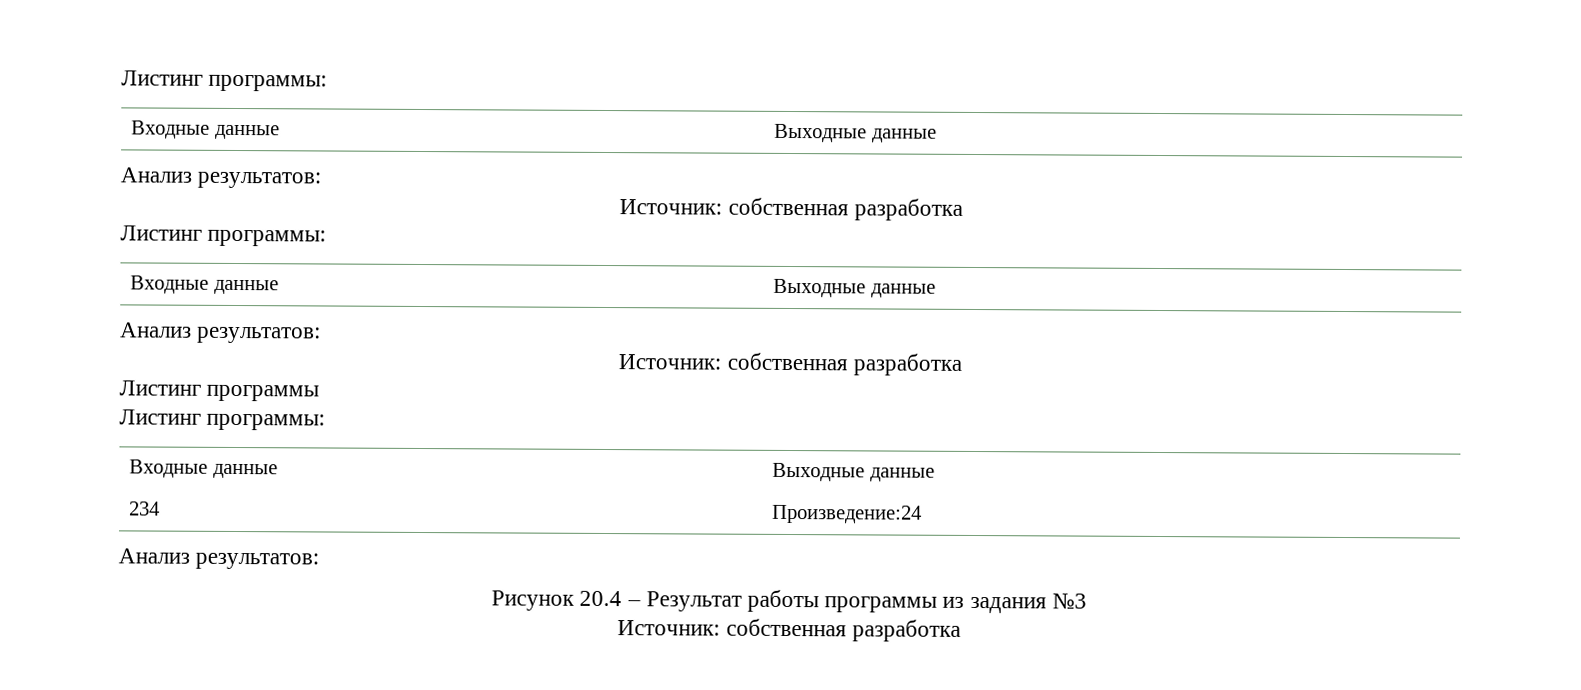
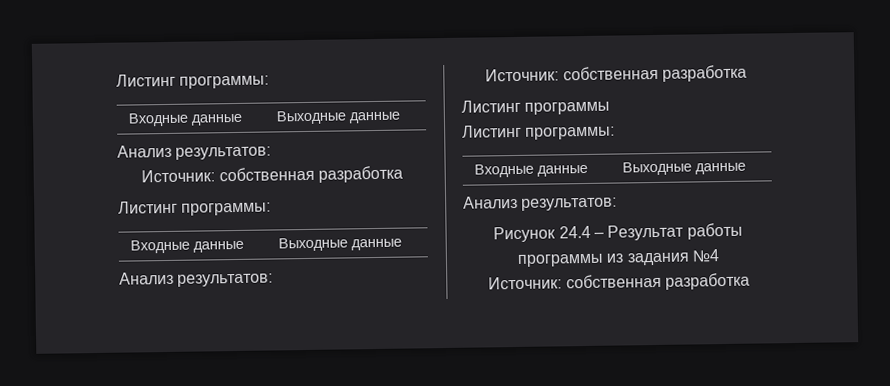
- 234 | Произведение:24
- Рисунок 20.4 – Результат работы программы из задания №3
+ Рисунок 24.4 – Результат работы программы из задания №4

